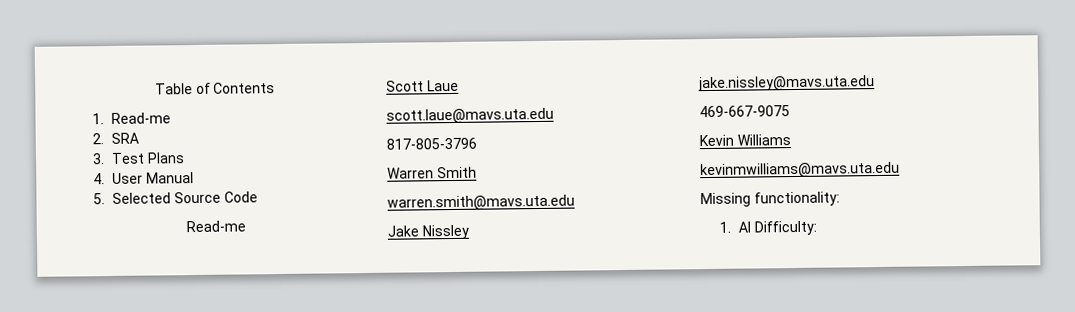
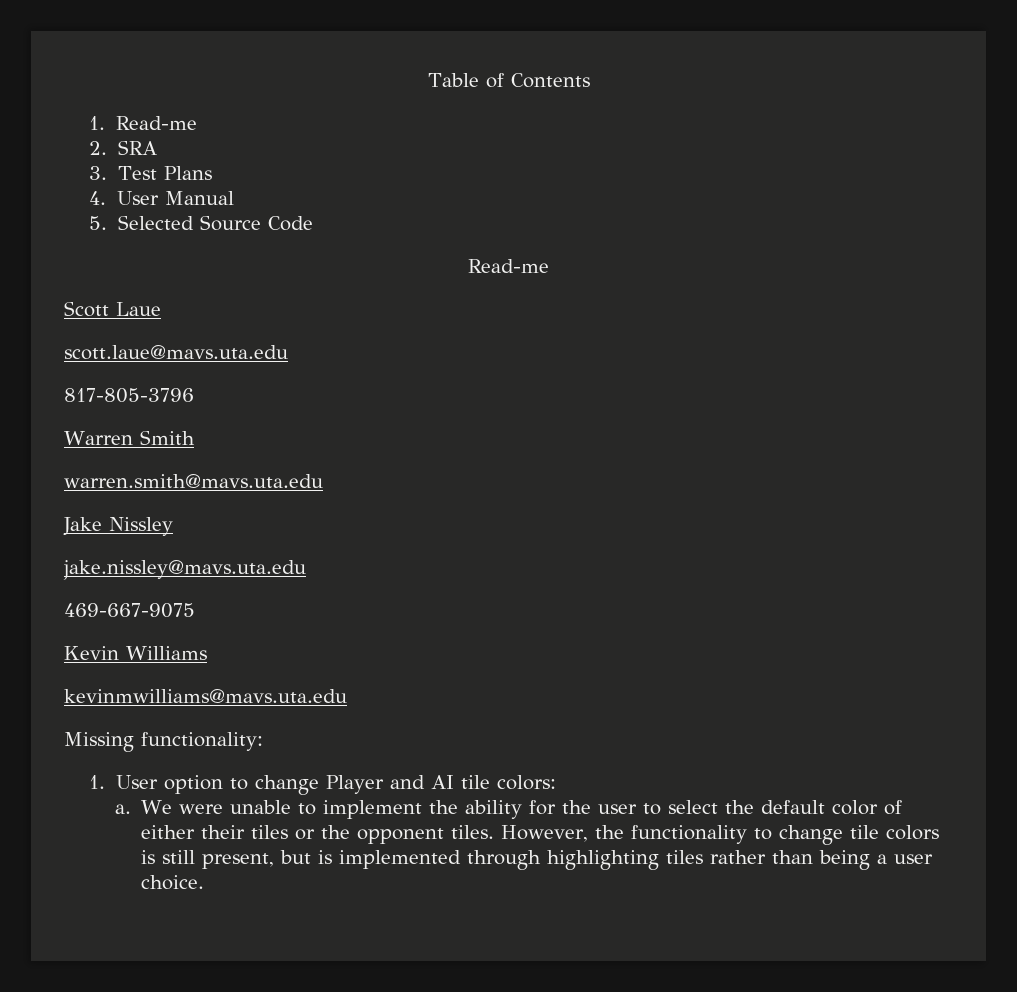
- 1. AI Difficulty:
+ 1. User option to change Player and AI tile colors:
+ a. We were unable to implement the ability for the user to select the default color of either their tiles or the opponent tiles. However, the functionality to change tile colors is still present, but is implemented through highlighting tiles rather than being a user choice.

